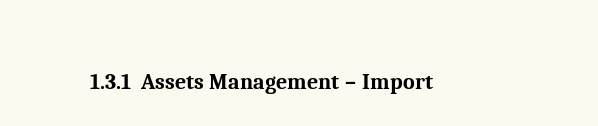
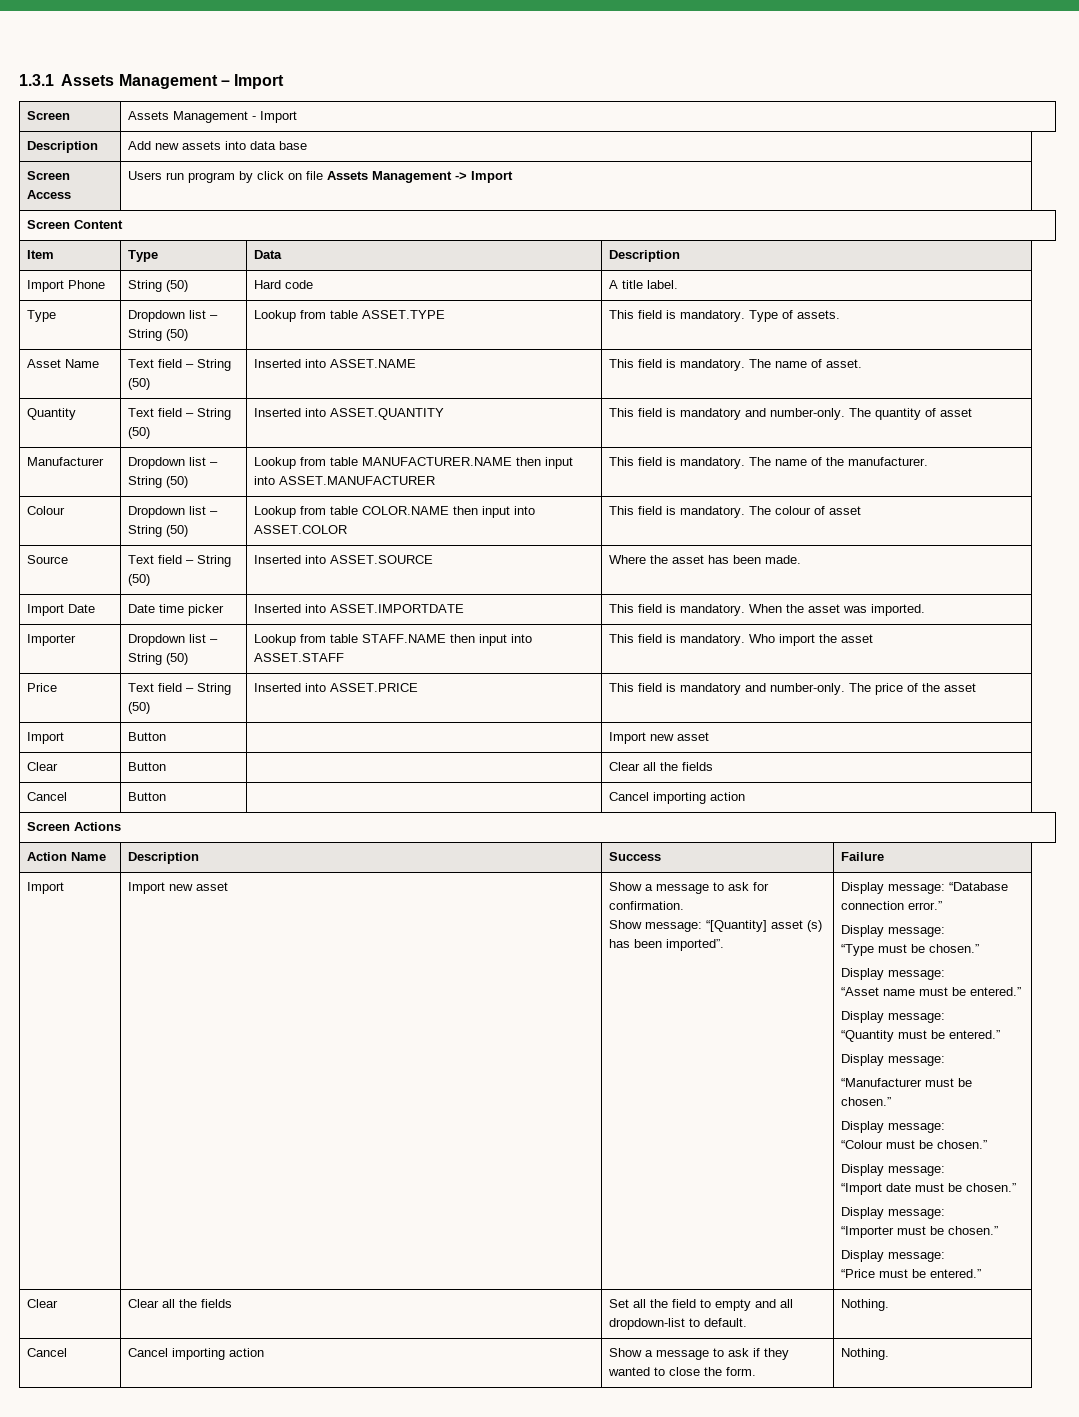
+ Screen | Assets Management - Import
+ Description | Add new assets into data base
+ Screen Access | Users run program by click on file Assets Management -> Import
+ Screen Content
+ Item | Type | Data | Description
+ Import Phone | String (50) | Hard code | A title label.
+ Type | Dropdown list – String (50) | Lookup from table ASSET.TYPE | This field is mandatory. Type of assets.
+ Asset Name | Text field – String (50) | Inserted into ASSET.NAME | This field is mandatory. The name of asset.
+ Quantity | Text field – String (50) | Inserted into ASSET.QUANTITY | This field is mandatory and number-only. The quantity of asset
+ Manufacturer | Dropdown list – String (50) | Lookup from table MANUFACTURER.NAME then input into ASSET.MANUFACTURER | This field is mandatory. The name of the manufacturer.
+ Colour | Dropdown list – String (50) | Lookup from table COLOR.NAME then input into ASSET.COLOR | This field is mandatory. The colour of asset
+ Source | Text field – String (50) | Inserted into ASSET.SOURCE | Where the asset has been made.
+ Import Date | Date time picker | Inserted into ASSET.IMPORTDATE | This field is mandatory. When the asset was imported.
+ Importer | Dropdown list – String (50) | Lookup from table STAFF.NAME then input into ASSET.STAFF | This field is mandatory. Who import the asset
+ Price | Text field – String (50) | Inserted into ASSET.PRICE | This field is mandatory and number-only. The price of the asset
+ Import | Button | | Import new asset
+ Clear | Button | | Clear all the fields
+ Cancel | Button | | Cancel importing action
+ Screen Actions
+ Action Name | Description | Success | Failure
+ Import | Import new asset | Show a message to ask for confirmation.
+ Show message: “[Quantity] asset (s) has been imported”. | Display message: “Database connection error.”
+ Display message:
+ “Type must be chosen.”
+ Display message:
+ “Asset name must be entered.”
+ Display message:
+ “Quantity must be entered.”
+ Display message:
+ “Manufacturer must be chosen.”
+ Display message:
+ “Colour must be chosen.”
+ Display message:
+ “Import date must be chosen.”
+ Display message:
+ “Importer must be chosen.”
+ Display message:
+ “Price must be entered.”
+ Clear | Clear all the fields | Set all the field to empty and all dropdown-list to default. | Nothing.
+ Cancel | Cancel importing action | Show a message to ask if they wanted to close the form. | Nothing.

